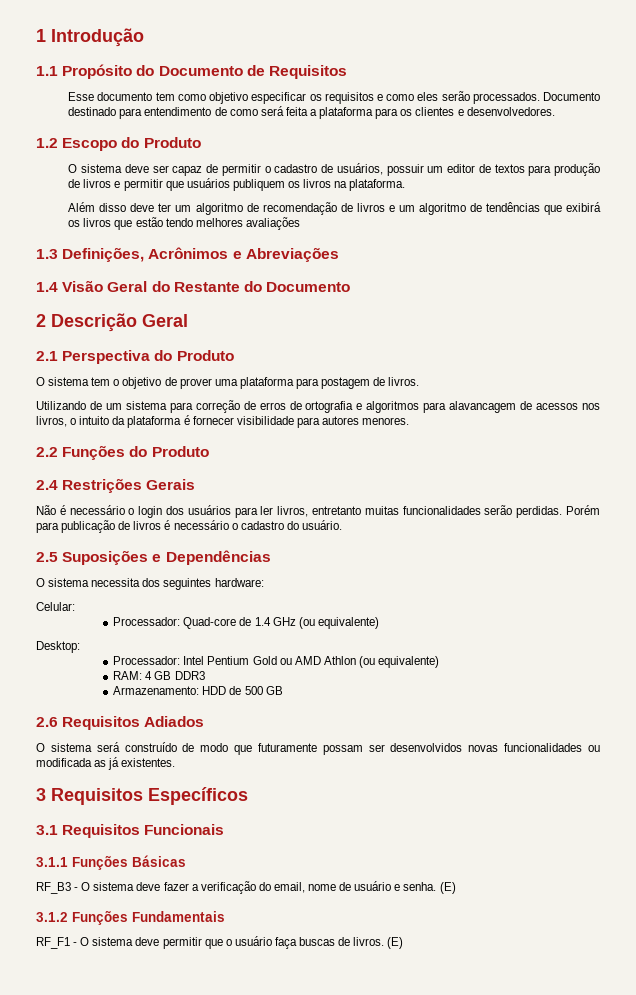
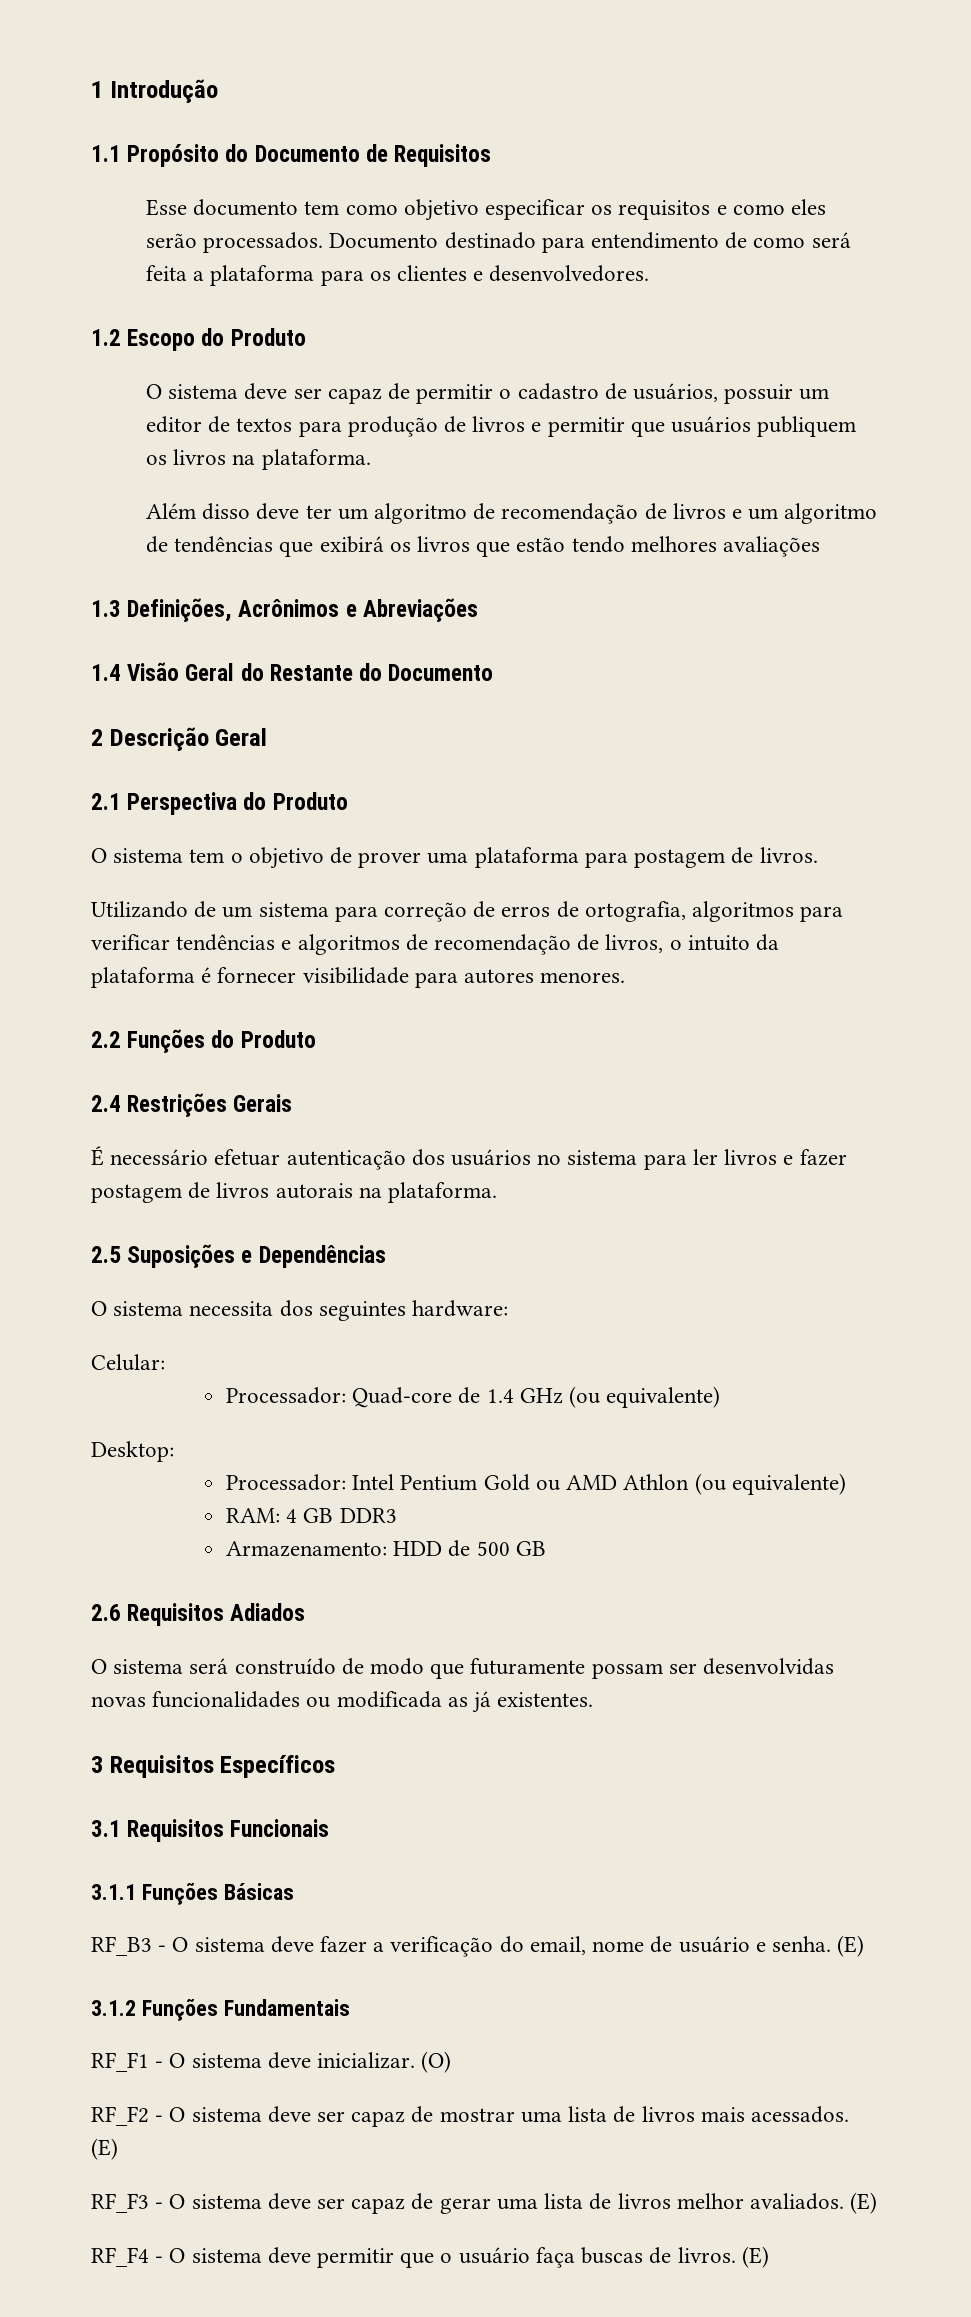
- Utilizando de um sistema para correção de erros de ortografia e algoritmos para alavancagem de acessos nos livros, o intuito da plataforma é fornecer visibilidade para autores menores.
+ Utilizando de um sistema para correção de erros de ortografia, algoritmos para verificar tendências e algoritmos de recomendação de livros, o intuito da plataforma é fornecer visibilidade para autores menores.
- Não é necessário o login dos usuários para ler livros, entretanto muitas funcionalidades serão perdidas. Porém para publicação de livros é necessário o cadastro do usuário.
+ É necessário efetuar autenticação dos usuários no sistema para ler livros e fazer postagem de livros autorais na plataforma.
- O sistema será construído de modo que futuramente possam ser desenvolvidos novas funcionalidades ou modificada as já existentes.
+ O sistema será construído de modo que futuramente possam ser desenvolvidas novas funcionalidades ou modificada as já existentes.
- RF_F1 - O sistema deve permitir que o usuário faça buscas de livros.
+ RF_F1 - O sistema deve inicializar. (O)
+ RF_F2 - O sistema deve ser capaz de mostrar uma lista de livros mais acessados. (E)
+ RF_F3 - O sistema deve ser capaz de gerar uma lista de livros melhor avaliados. (E)
+ RF_F4 - O sistema deve permitir que o usuário faça buscas de livros.

